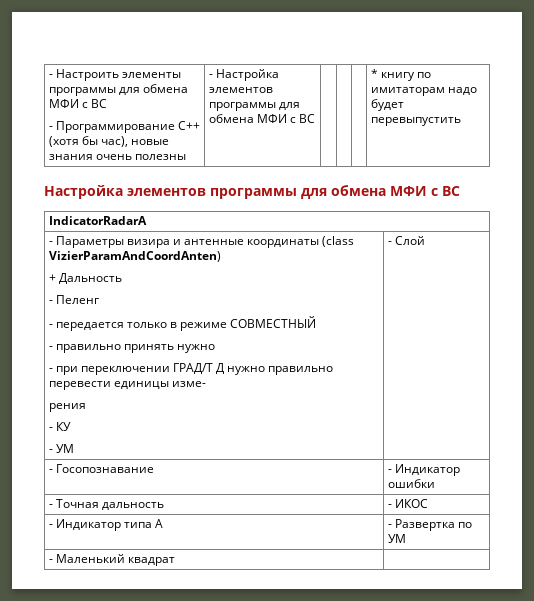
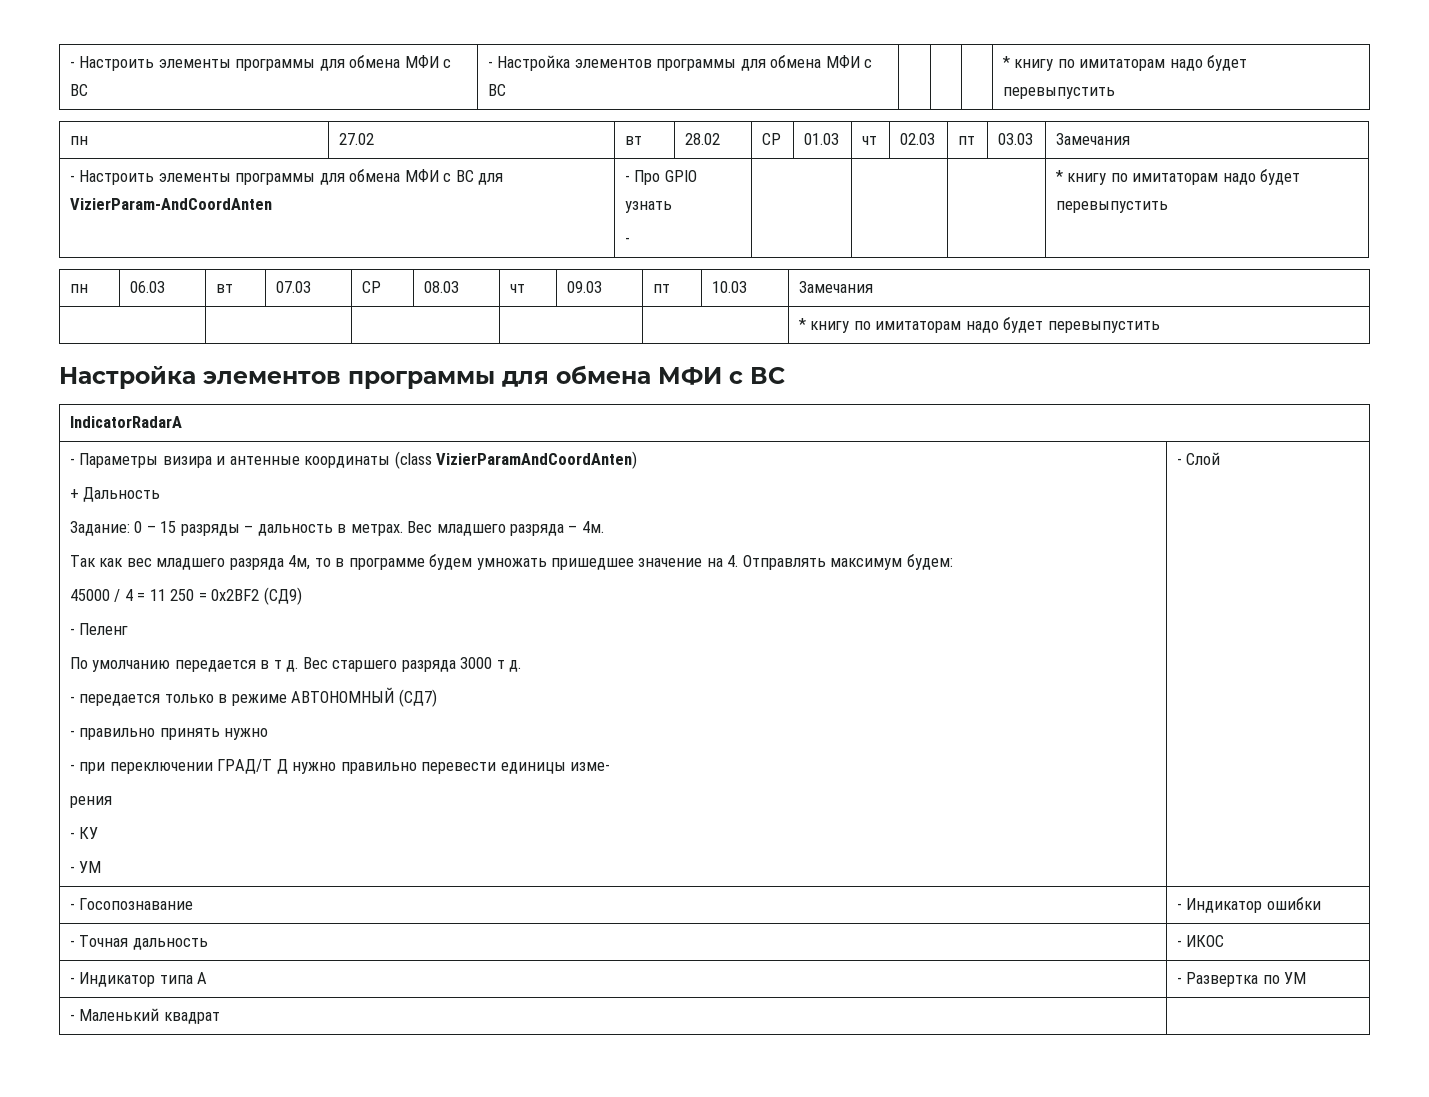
- - Настроить элементы программы для обмена МФИ с ВС
- - Программирование С++ (хотя бы час), новые знания очень полезны | - Настройка элементов программы для обмена МФИ с ВС | | | | * книгу по имитаторам надо будет перевыпустить
+ - Настроить элементы программы для обмена МФИ с ВС | - Настройка элементов программы для обмена МФИ с ВС | | | | * книгу по имитаторам надо будет перевыпустить
+ пн | 27.02 | вт | 28.02 | СР | 01.03 | чт | 02.03 | пт | 03.03 | Замечания
+ - Настроить элементы программы для обмена МФИ с ВС для VizierParam-AndCoordAnten | - Про GPIO узнать
+ - | | | | * книгу по имитаторам надо будет перевыпустить
+ пн | 06.03 | вт | 07.03 | СР | 08.03 | чт | 09.03 | пт | 10.03 | Замечания
+ | | | | | * книгу по имитаторам надо будет перевыпустить
+ Задание: 0 – 15 разряды – дальность в метрах. Вес младшего разряда – 4м.
+ Так как вес младшего разряда 4м, то в программе будем умножать пришедшее значение на 4. Отправлять максимум будем:
+ 45000 / 4 = 11 250 = 0x2BF2 (СД9)
  - Пеленг
+ По умолчанию передается в т д. Вес старшего разряда 3000 т д.
- - передается только в режиме СОВМЕСТНЫЙ
+ - передается только в режиме АВТОНОМНЫЙ (СД7)

